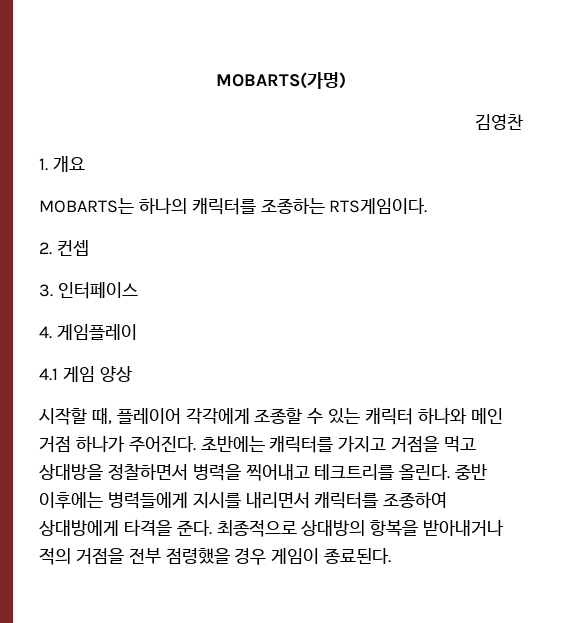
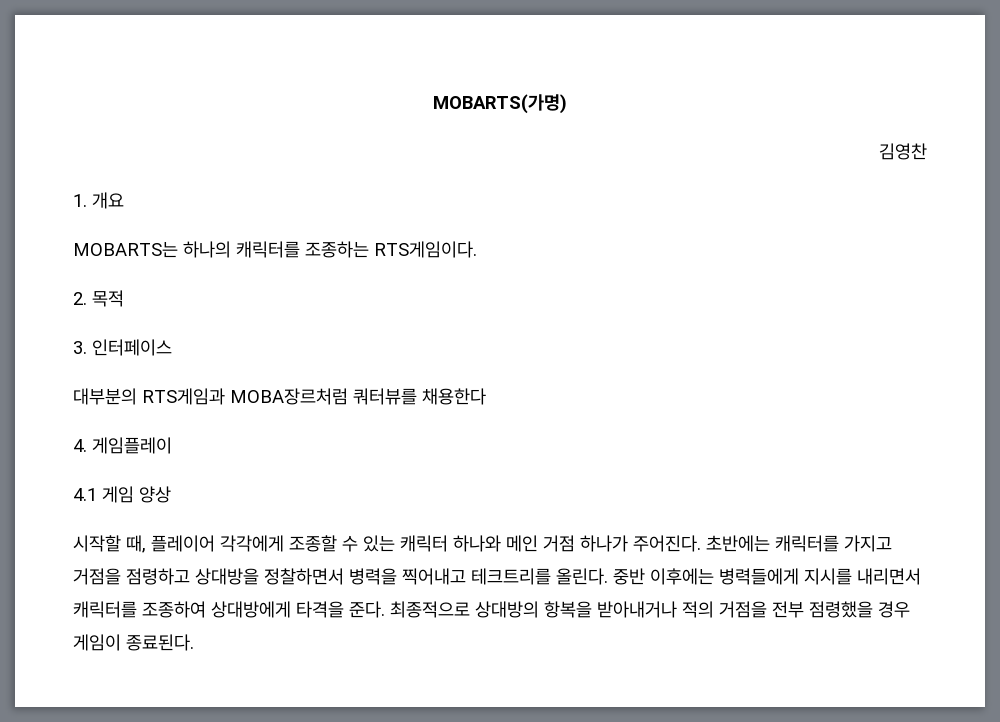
- 2. 컨셉
+ 2. 목적
+ 대부분의 RTS게임과 MOBA장르처럼 쿼터뷰를 채용한다
- 초반에는 캐릭터를 가지고 거점을 먹고 상대방을 정찰하면서 병력을 찍어내고 테크트리를 올린다.
+ 초반에는 캐릭터를 가지고 거점을 점령하고 상대방을 정찰하면서 병력을 찍어내고 테크트리를 올린다.

